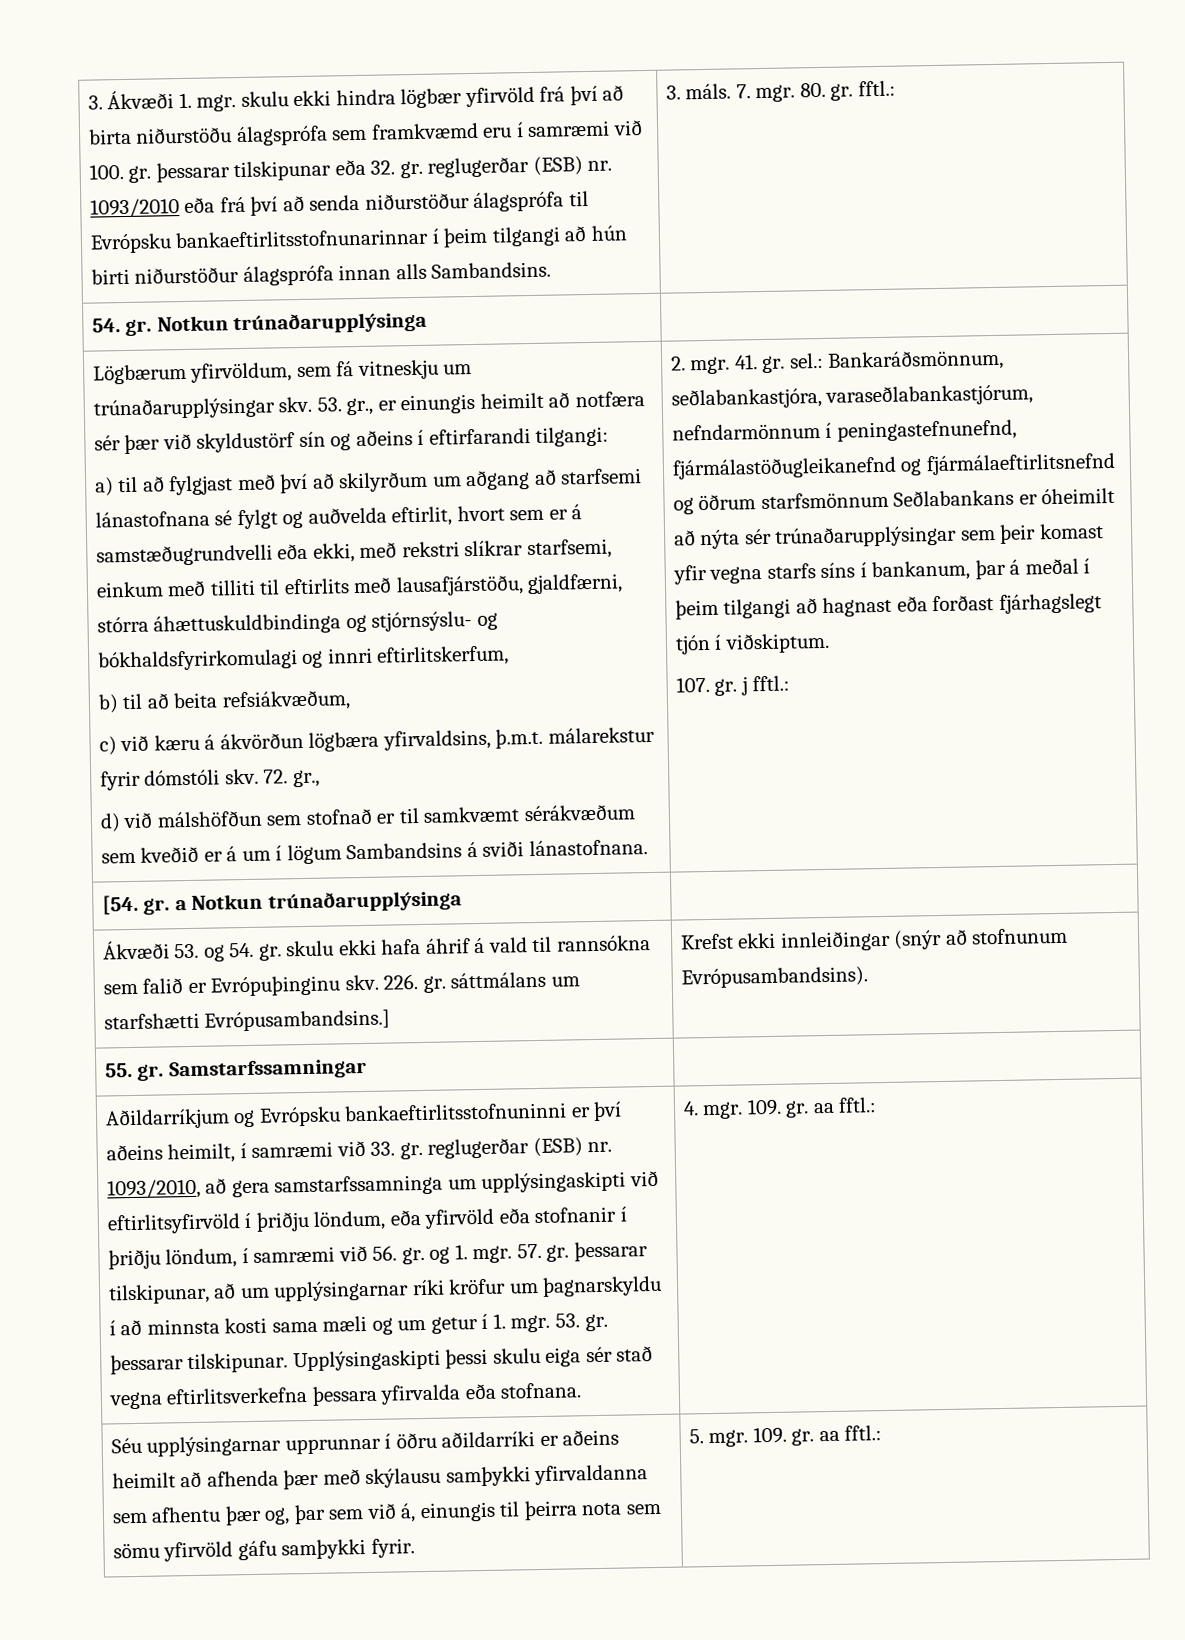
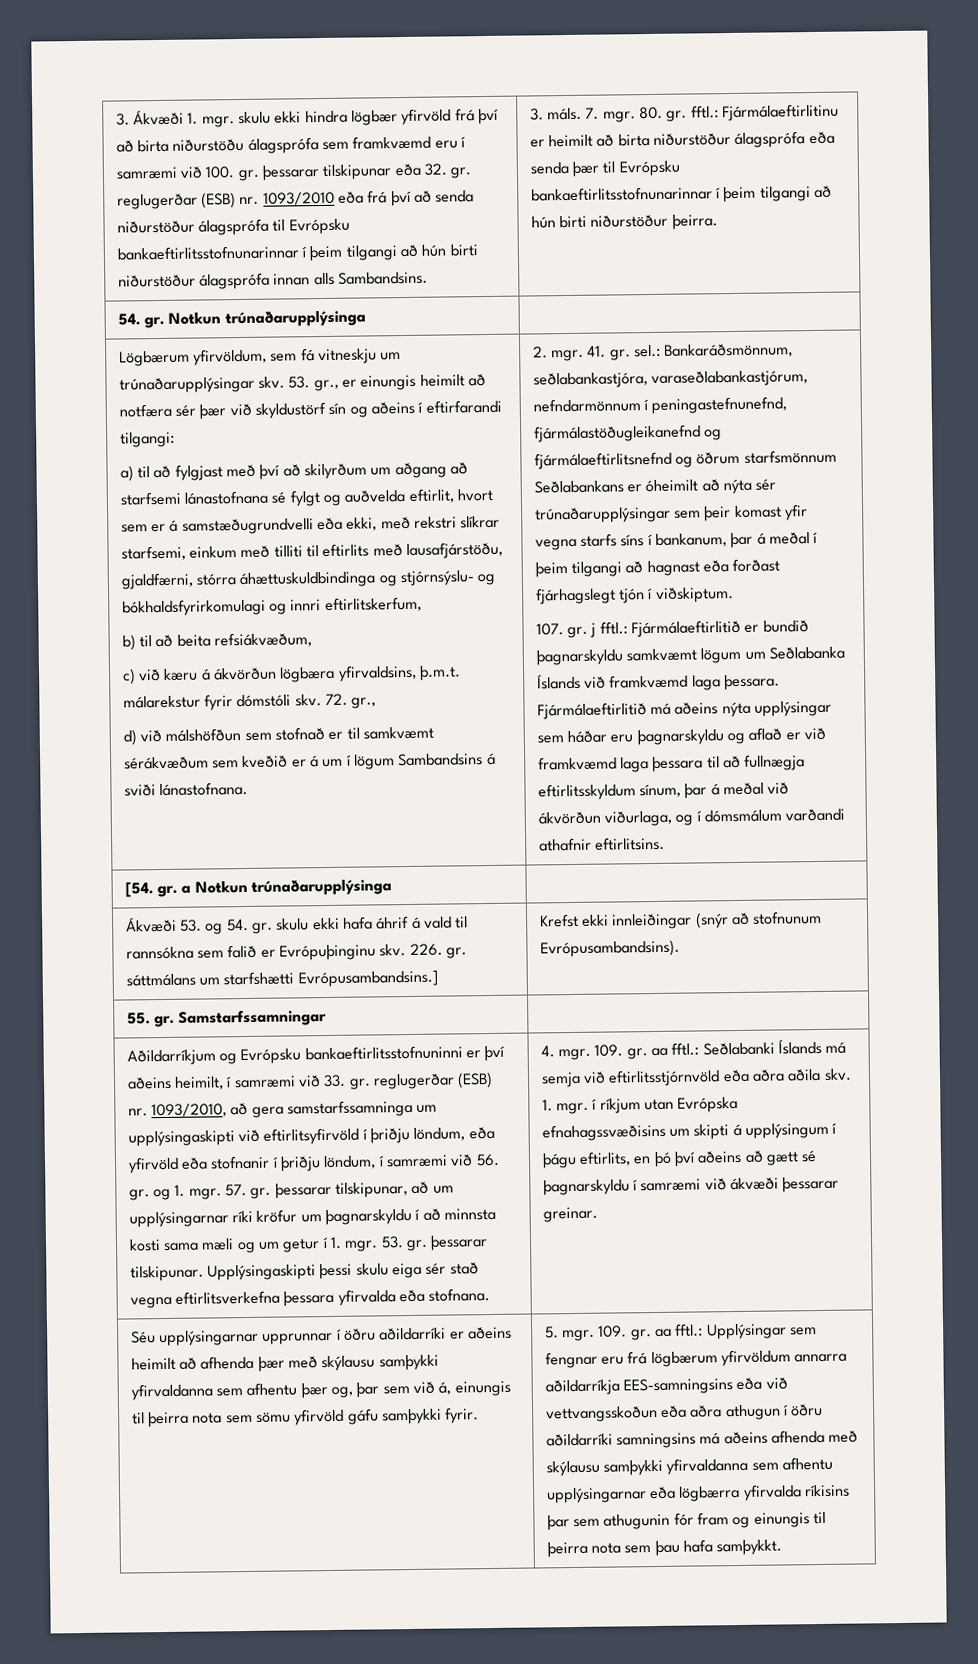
- 80. gr. fftl.:
+ 80. gr. fftl.: Fjármálaeftirlitinu er heimilt að birta niðurstöður álagsprófa eða senda þær til Evrópsku bankaeftirlitsstofnunarinnar í þeim tilgangi að hún birti niðurstöður þeirra.
- 107. gr. j fftl.:
+ 107. gr. j fftl.: Fjármálaeftirlitið er bundið þagnarskyldu samkvæmt lögum um Seðlabanka Íslands við framkvæmd laga þessara. Fjármálaeftirlitið má aðeins nýta upplýsingar sem háðar eru þagnarskyldu og aflað er við framkvæmd laga þessara til að fullnægja eftirlitsskyldum sínum, þar á meðal við ákvörðun viðurlaga, og í dómsmálum varðandi athafnir eftirlitsins.
- 4. mgr. 109. gr. aa fftl.:
+ 4. mgr. 109. gr. aa fftl.: Seðlabanki Íslands má semja við eftirlitsstjórnvöld eða aðra aðila skv. 1. mgr. í ríkjum utan Evrópska efnahagssvæðisins um skipti á upplýsingum í þágu eftirlits, en þó því aðeins að gætt sé þagnarskyldu í samræmi við ákvæði þessarar greinar.
- 5. mgr. 109. gr. aa fftl.:
+ 5. mgr. 109. gr. aa fftl.: Upplýsingar sem fengnar eru frá lögbærum yfirvöldum annarra aðildarríkja EES-samningsins eða við vettvangsskoðun eða aðra athugun í öðru aðildarríki samningsins má aðeins afhenda með skýlausu samþykki yfirvaldanna sem afhentu upplýsingarnar eða lögbærra yfirvalda ríkisins þar sem athugunin fór fram og einungis til þeirra nota sem þau hafa samþykkt.

